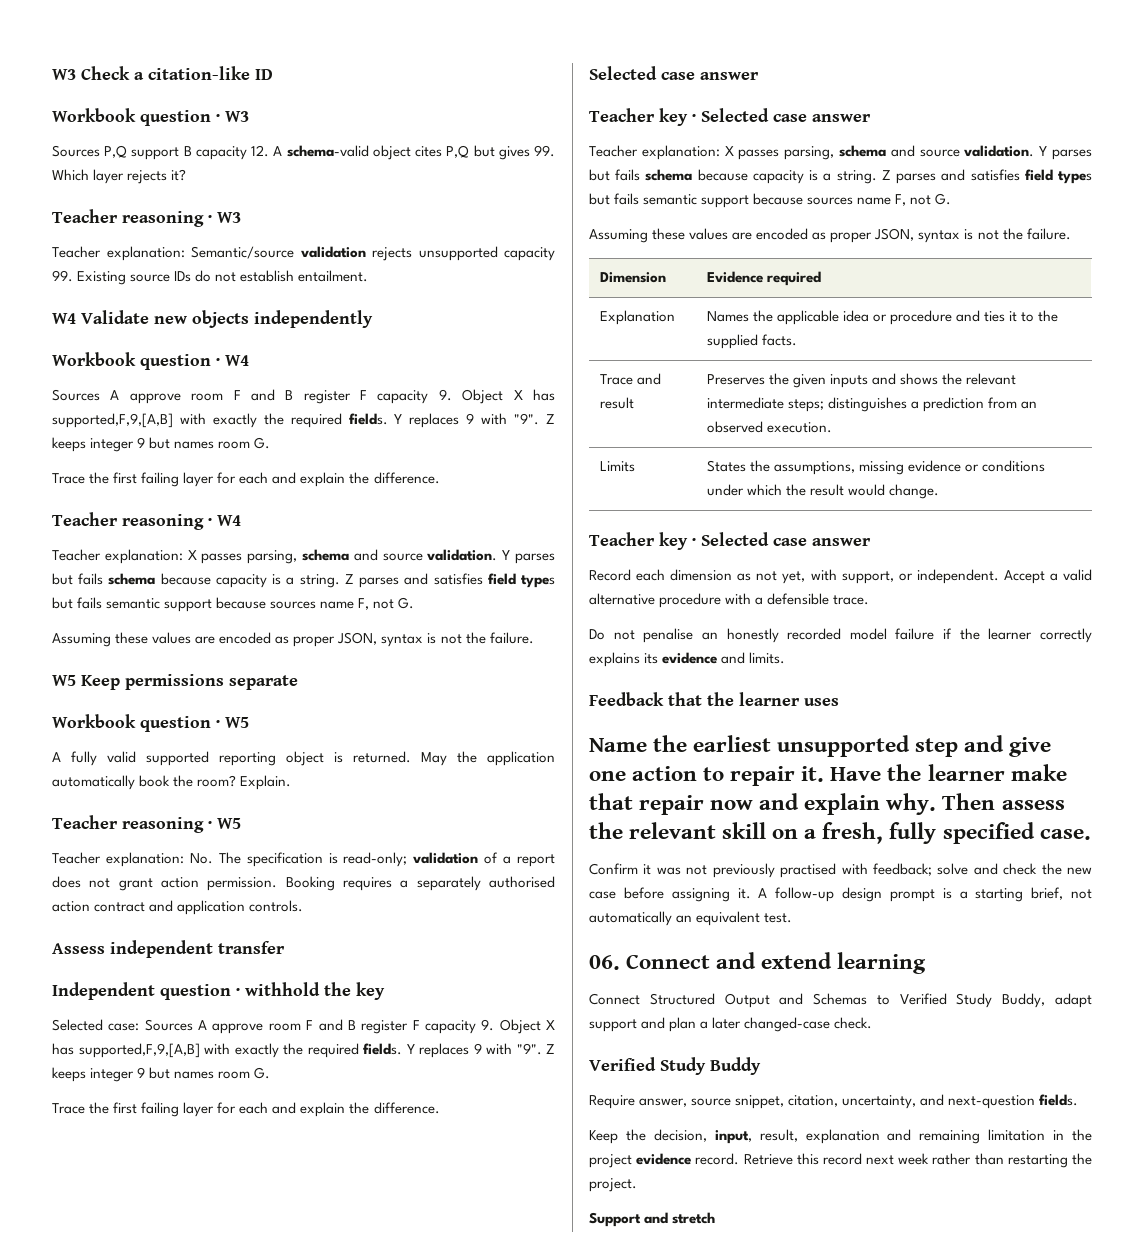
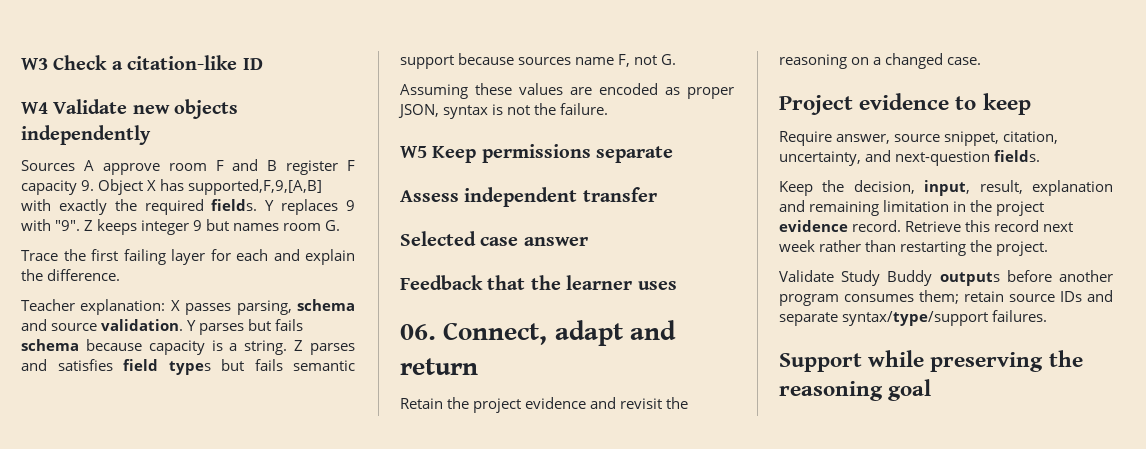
- Workbook question · W3
- Sources P,Q support B capacity 12. A schema-valid object cites P,Q but gives 99. Which layer rejects it?
- Teacher reasoning · W3
- Teacher explanation: Semantic/source validation rejects unsupported capacity 99. Existing source IDs do not establish entailment.
- Workbook question · W4
- Teacher reasoning · W4
- Workbook question · W5
- A fully valid supported reporting object is returned. May the application automatically book the room? Explain.
- Teacher reasoning · W5
- Teacher explanation: No. The specification is read-only; validation of a report does not grant action permission. Booking requires a separately authorised action contract and application controls.
  Assess independent transfer
- Independent question · withhold the key
- Selected case: Sources A approve room F and B register F capacity 9. Object X has supported,F,9,[A,B] with exactly the required fields. Y replaces 9 with "9". Z keeps integer 9 but names room G.
- Trace the first failing layer for each and explain the difference.
  Selected case answer
- Teacher key · Selected case answer
- Teacher explanation: X passes parsing, schema and source validation. Y parses but fails schema because capacity is a string. Z parses and satisfies field types but fails semantic support because sources name F, not G.
- Assuming these values are encoded as proper JSON, syntax is not the failure.
- Dimension | Evidence required
- Explanation | Names the applicable idea or procedure and ties it to the supplied facts.
- Trace and result | Preserves the given inputs and shows the relevant intermediate steps; distinguishes a prediction from an observed execution.
- Limits | States the assumptions, missing evidence or conditions under which the result would change.
- Teacher key · Selected case answer
- Record each dimension as not yet, with support, or independent. Accept a valid alternative procedure with a defensible trace.
- Do not penalise an honestly recorded model failure if the learner correctly explains its evidence and limits.
- Name the earliest unsupported step and give one action to repair it. Have the learner make that repair now and explain why. Then assess the relevant skill on a fresh, fully specified case.
- Confirm it was not previously practised with feedback; solve and check the new case before assigning it. A follow-up design prompt is a starting brief, not automatically an equivalent test.
- 06. Connect and extend learning
- Connect Structured Output and Schemas to Verified Study Buddy, adapt support and plan a later changed-case check.
- Verified Study Buddy
+ 06. Connect, adapt and return
+ Retain the project evidence and revisit the reasoning on a changed case.
+ Project evidence to keep
- Support and stretch
+ Validate Study Buddy outputs before another program consumes them; retain source IDs and separate syntax/type/support failures.
+ Support while preserving the reasoning goal

